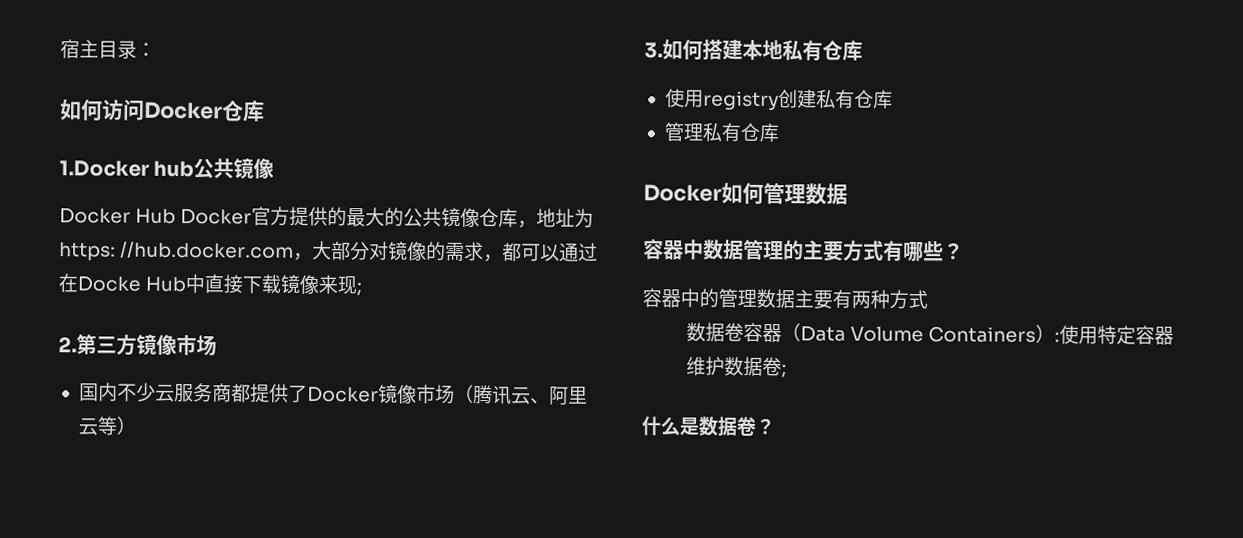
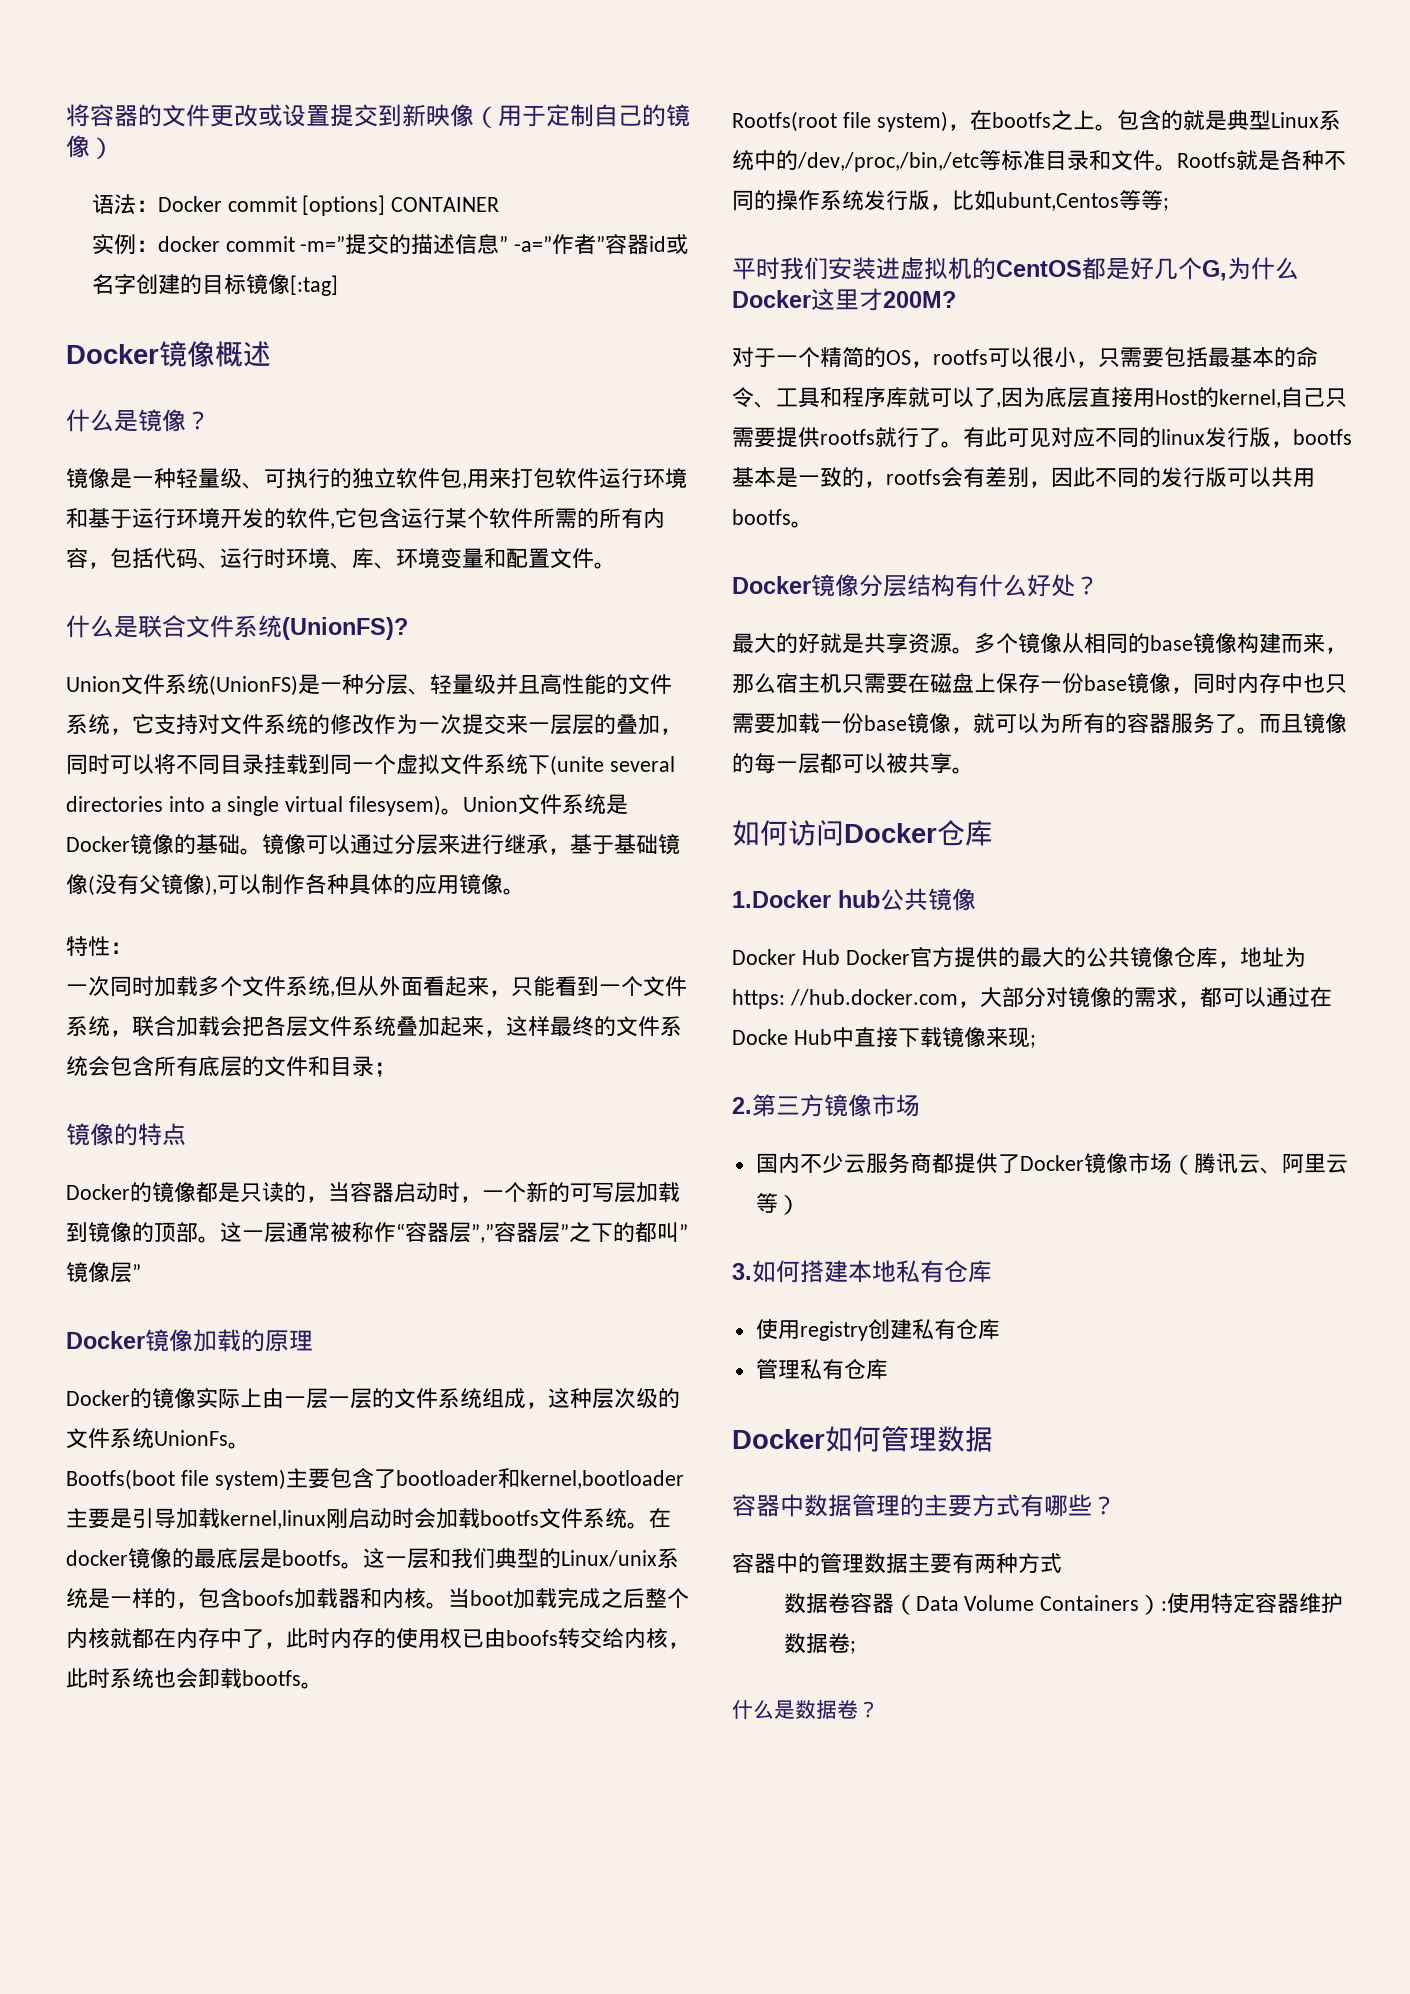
- 宿主目录：
+ 将容器的文件更改或设置提交到新映像（用于定制自己的镜像）
+ 语法：Docker commit [options] CONTAINER
+ 实例：docker commit -m=”提交的描述信息” -a=”作者”容器id或名字创建的目标镜像[:tag]
+ Docker镜像概述
+ 什么是镜像？
+ 镜像是一种轻量级、可执行的独立软件包,用来打包软件运行环境和基于运行环境开发的软件,它包含运行某个软件所需的所有内容，包括代码、运行时环境、库、环境变量和配置文件。
+ 什么是联合文件系统(UnionFS)?
+ Union文件系统(UnionFS)是一种分层、轻量级并且高性能的文件系统，它支持对文件系统的修改作为一次提交来一层层的叠加，同时可以将不同目录挂载到同一个虚拟文件系统下(unite several directories into a single virtual filesysem)。Union文件系统是Docker镜像的基础。镜像可以通过分层来进行继承，基于基础镜像(没有父镜像),可以制作各种具体的应用镜像。
+ 特性：
+ 一次同时加载多个文件系统,但从外面看起来，只能看到一个文件系统，联合加载会把各层文件系统叠加起来，这样最终的文件系统会包含所有底层的文件和目录；
+ 镜像的特点
+ Docker的镜像都是只读的，当容器启动时，一个新的可写层加载到镜像的顶部。这一层通常被称作“容器层”,”容器层”之下的都叫”镜像层”
+ Docker镜像加载的原理
+ Docker的镜像实际上由一层一层的文件系统组成，这种层次级的文件系统UnionFs。
+ Bootfs(boot file system)主要包含了bootloader和kernel,bootloader主要是引导加载kernel,linux刚启动时会加载bootfs文件系统。在docker镜像的最底层是bootfs。这一层和我们典型的Linux/unix系统是一样的，包含boofs加载器和内核。当boot加载完成之后整个内核就都在内存中了，此时内存的使用权已由boofs转交给内核，此时系统也会卸载bootfs。
+ Rootfs(root file system)，在bootfs之上。包含的就是典型Linux系统中的/dev,/proc,/bin,/etc等标准目录和文件。Rootfs就是各种不同的操作系统发行版，比如ubunt,Centos等等;
+ 平时我们安装进虚拟机的CentOS都是好几个G,为什么Docker这里才200M?
+ 对于一个精简的OS，rootfs可以很小，只需要包括最基本的命令、工具和程序库就可以了,因为底层直接用Host的kernel,自己只需要提供rootfs就行了。有此可见对应不同的linux发行版，bootfs基本是一致的，rootfs会有差别，因此不同的发行版可以共用bootfs。
+ Docker镜像分层结构有什么好处？
+ 最大的好就是共享资源。多个镜像从相同的base镜像构建而来，那么宿主机只需要在磁盘上保存一份base镜像，同时内存中也只需要加载一份base镜像，就可以为所有的容器服务了。而且镜像的每一层都可以被共享。

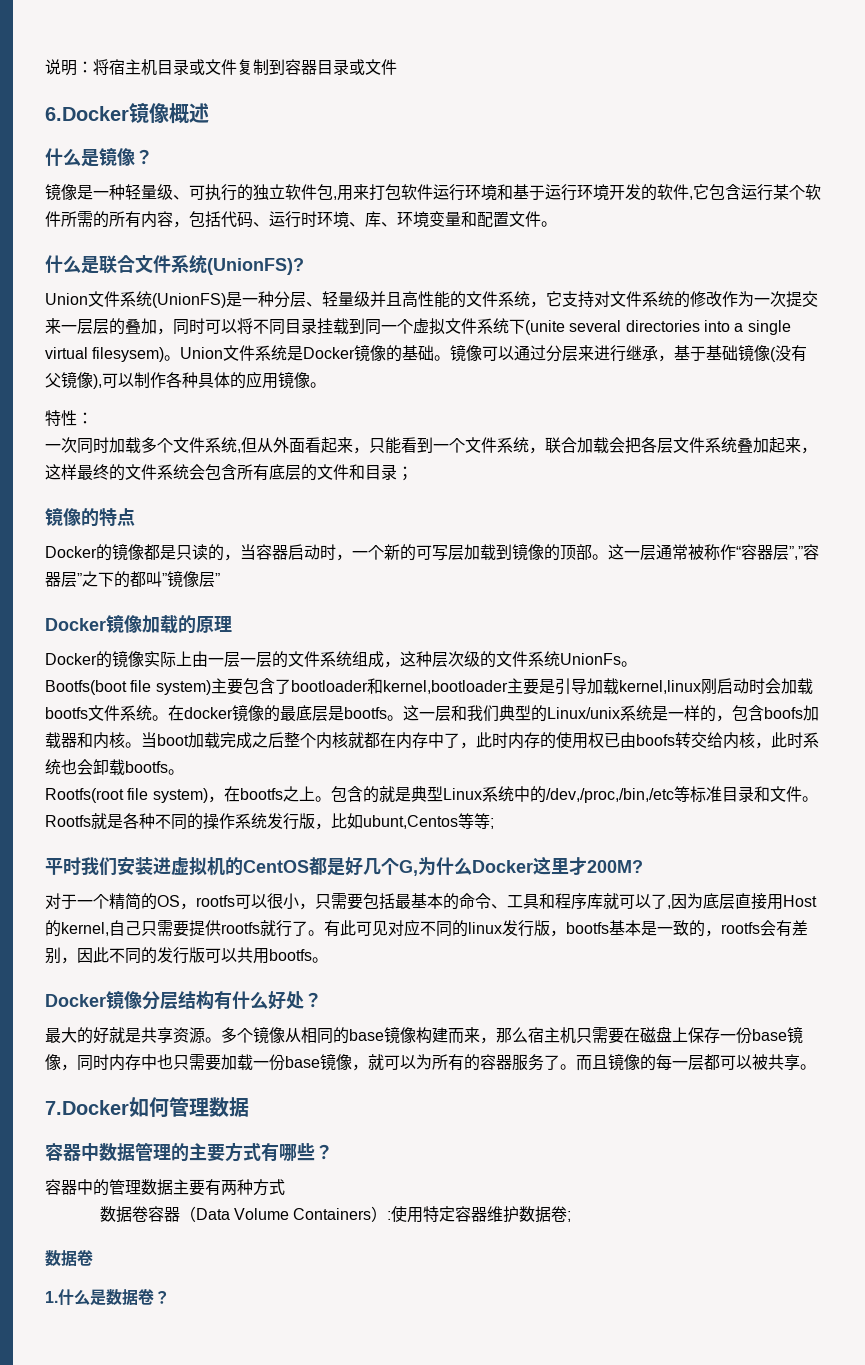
- 将容器的文件更改或设置提交到新映像（用于定制自己的镜像）
- 语法：Docker commit [options] CONTAINER
- 实例：docker commit -m=”提交的描述信息” -a=”作者”容器id或名字创建的目标镜像[:tag]
- Docker镜像概述
+ 说明：将宿主机目录或文件复制到容器目录或文件
+ 6.Docker镜像概述
- 如何访问Docker仓库
- 1.Docker hub公共镜像
- Docker Hub Docker官方提供的最大的公共镜像仓库，地址为https: //hub.docker.com，大部分对镜像的需求，都可以通过在Docke Hub中直接下载镜像来现;
- 2.第三方镜像市场
- 国内不少云服务商都提供了Docker镜像市场（腾讯云、阿里云等）
- 3.如何搭建本地私有仓库
- 使用registry创建私有仓库
- 管理私有仓库
- Docker如何管理数据
+ 7.Docker如何管理数据
  数据卷容器（Data Volume Containers）:使用特定容器维护数据卷;
- 什么是数据卷？
+ 数据卷
+ 1.什么是数据卷？

